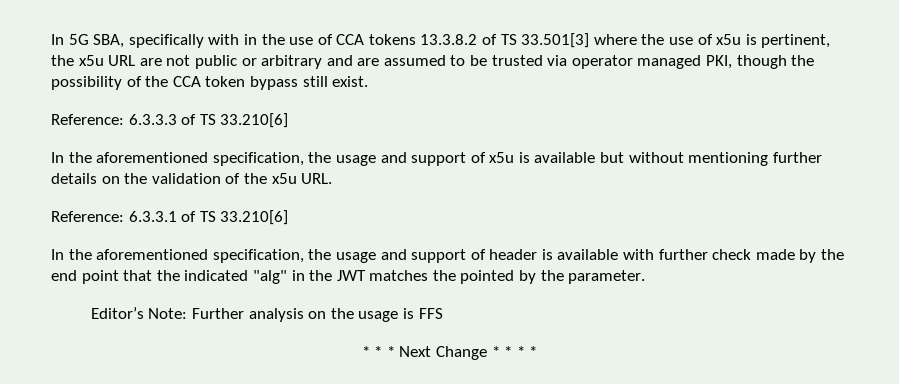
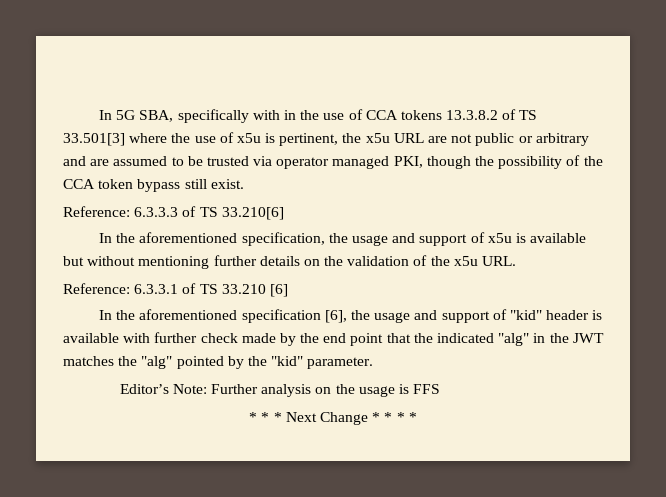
- Reference: 6.3.3.1 of TS 33.210[6]
- In the aforementioned specification, the usage and support of header is available with further check made by the end point that the indicated "alg" in the JWT matches the pointed by the parameter.
+ Reference: 6.3.3.1 of TS 33.210 [6]
+ In the aforementioned specification [6], the usage and support of "kid" header is available with further check made by the end point that the indicated "alg" in the JWT matches the "alg" pointed by the "kid" parameter.

